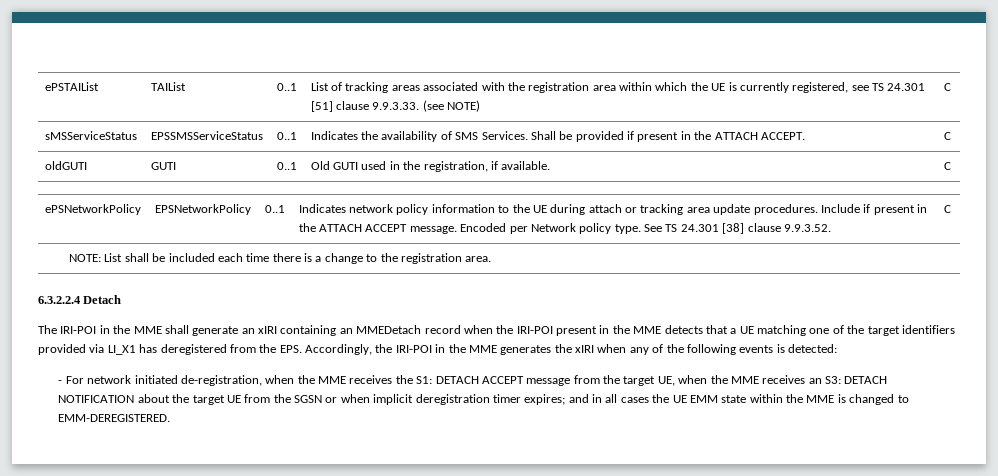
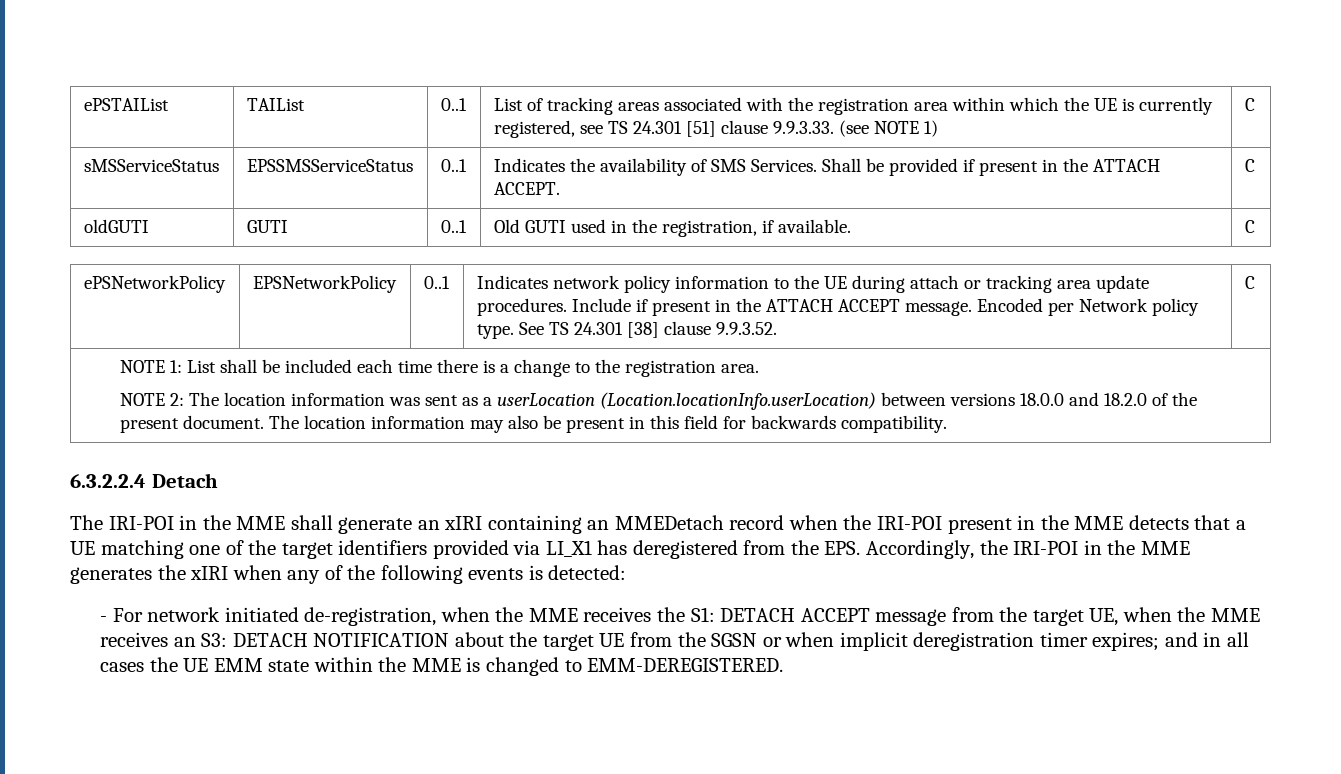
- ePSTAIList | TAIList | 0..1 | List of tracking areas associated with the registration area within which the UE is currently registered, see TS 24.301 [51] clause 9.9.3.33. (see NOTE) | C
+ ePSTAIList | TAIList | 0..1 | List of tracking areas associated with the registration area within which the UE is currently registered, see TS 24.301 [51] clause 9.9.3.33. (see NOTE 1) | C
- NOTE: List shall be included each time there is a change to the registration area.
+ NOTE 1: List shall be included each time there is a change to the registration area.
+ NOTE 2: The location information was sent as a userLocation (Location.locationInfo.userLocation) between versions 18.0.0 and 18.2.0 of the present document. The location information may also be present in this field for backwards compatibility.

